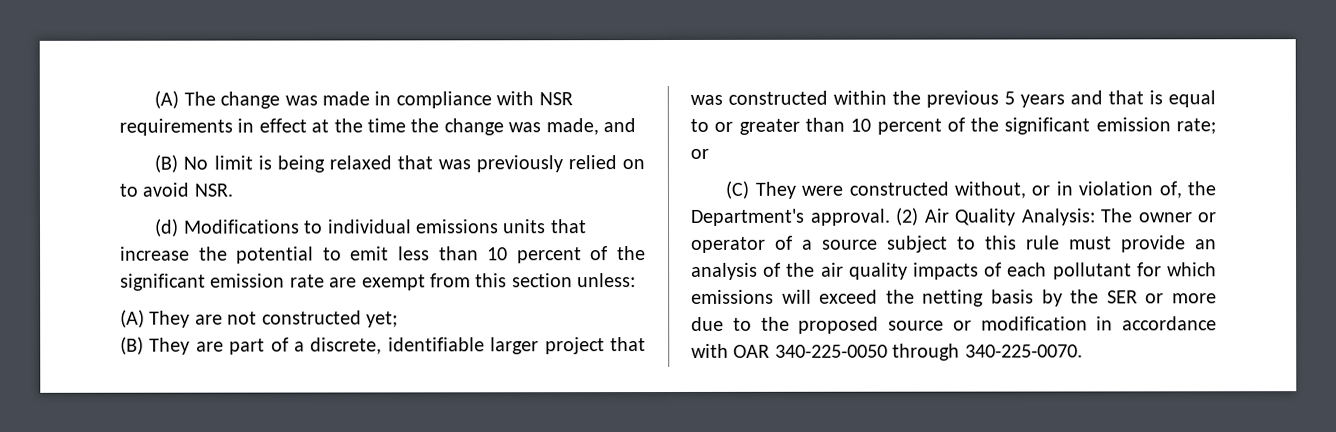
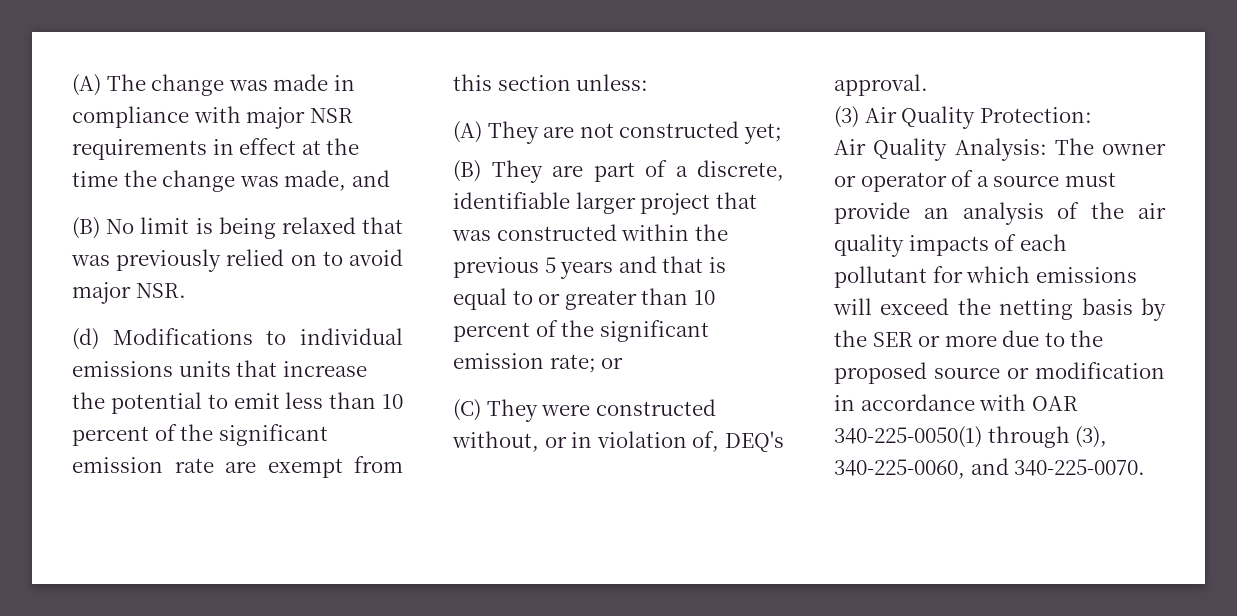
- (A) The change was made in compliance with NSR requirements in effect at the time the change was made, and
+ (A) The change was made in compliance with major NSR requirements in effect at the time the change was made, and
- (B) No limit is being relaxed that was previously relied on to avoid NSR.
+ (B) No limit is being relaxed that was previously relied on to avoid major NSR.
- (C) They were constructed without, or in violation of, the Department's approval. (2) Air Quality Analysis: The owner or operator of a source subject to this rule must provide an analysis of the air quality impacts of each pollutant for which emissions will exceed the netting basis by the SER or more due to the proposed source or modification in accordance with OAR 340-225-0050 through 340-225-0070.
+ (C) They were constructed without, or in violation of, DEQ's approval.
+ (3) Air Quality Protection:
+ Air Quality Analysis: The owner or operator of a source must provide an analysis of the air quality impacts of each pollutant for which emissions will exceed the netting basis by the SER or more due to the proposed source or modification in accordance with OAR 340-225-0050(1) through (3), 340-225-0060, and 340-225-0070.

